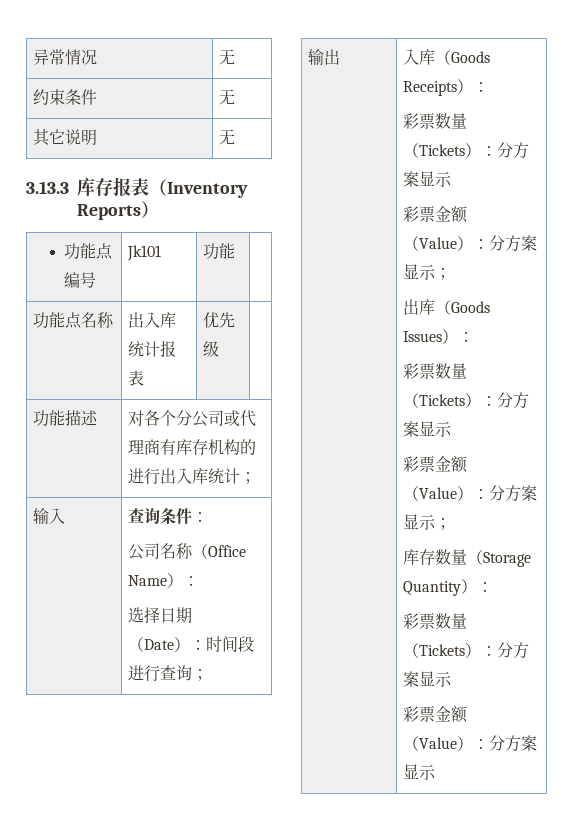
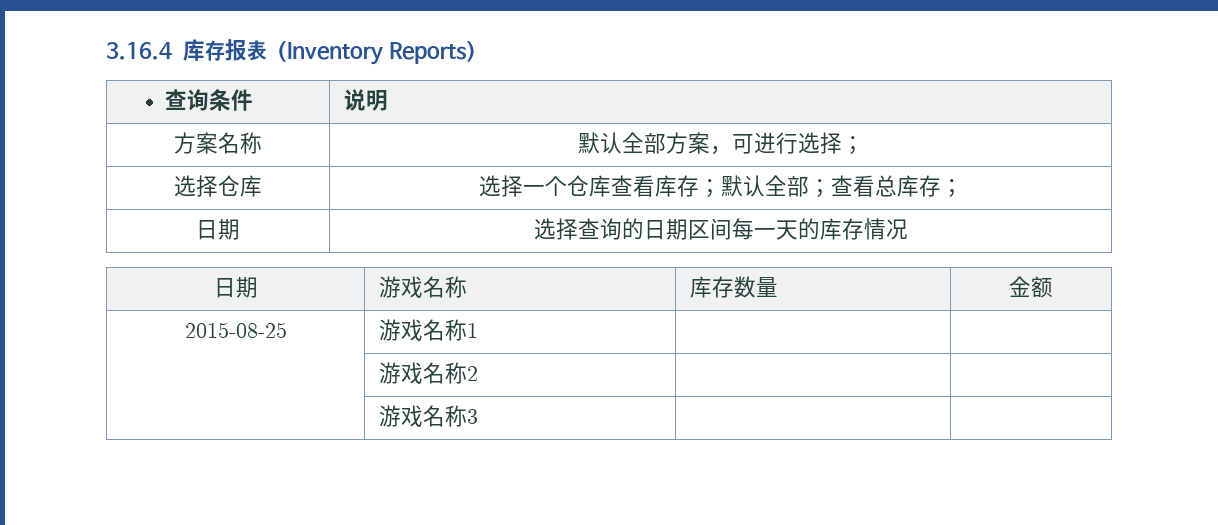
- 异常情况 | 无
- 约束条件 | 无
- 其它说明 | 无
- 3.13.3库存报表（Inventory Reports）
+ 3.16.4库存报表（Inventory Reports）
- 功能点编号 | Jk101 | 功能 |
- 功能点名称 | 出入库统计报表 | 优先级 |
- 功能描述 | 对各个分公司或代理商有库存机构的进行出入库统计；
- 输入 | 查询条件：
- 公司名称（Office Name）：
- 选择日期（Date）：时间段进行查询；
- 输出 | 入库（Goods Receipts）：
- 彩票数量（Tickets）：分方案显示
- 彩票金额（Value）：分方案显示；
- 出库（Goods Issues）：
- 彩票数量（Tickets）：分方案显示
- 彩票金额（Value）：分方案显示；
- 库存数量（Storage Quantity）：
- 彩票数量（Tickets）：分方案显示
- 彩票金额（Value）：分方案显示
+ 查询条件 | 说明
+ 方案名称 | 默认全部方案，可进行选择；
+ 选择仓库 | 选择一个仓库查看库存；默认全部；查看总库存；
+ 日期 | 选择查询的日期区间每一天的库存情况
+ 日期 | 游戏名称 | 库存数量 | 金额
+ 2015-08-25 | 游戏名称1 | |
+ | 游戏名称2 | |
+ | 游戏名称3 | |

